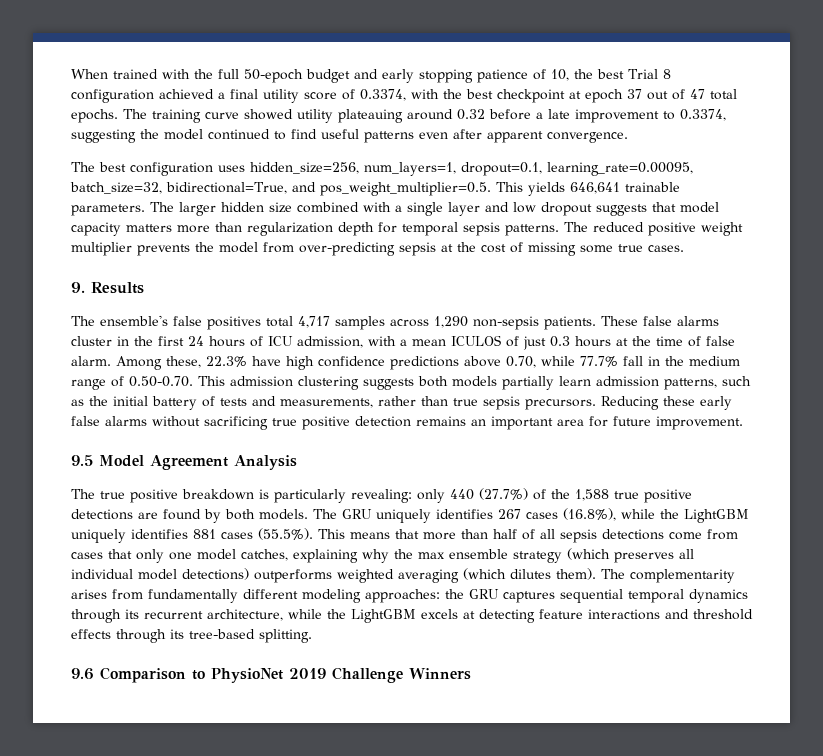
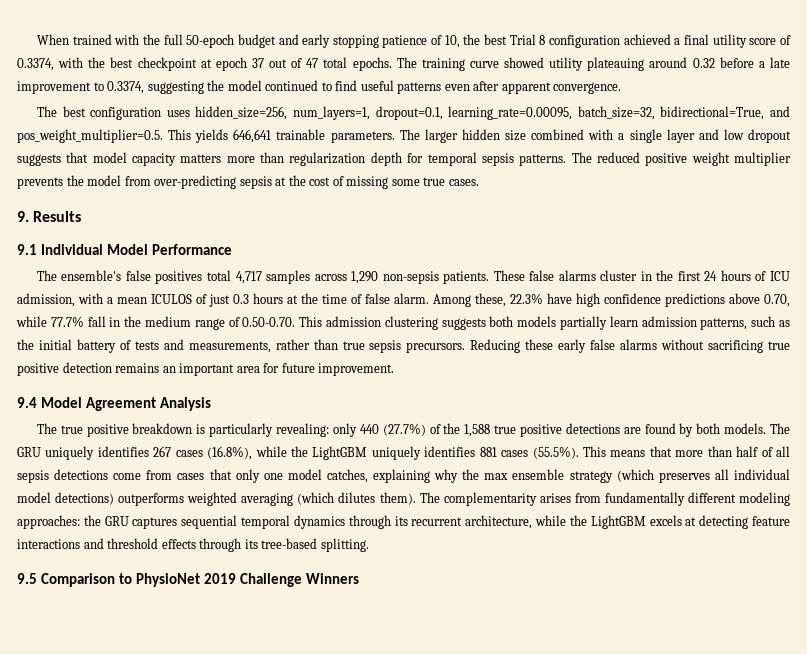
+ 9.1 Individual Model Performance
- 9.5 Model Agreement Analysis
+ 9.4 Model Agreement Analysis
- 9.6 Comparison to PhysioNet 2019 Challenge Winners
+ 9.5 Comparison to PhysioNet 2019 Challenge Winners

